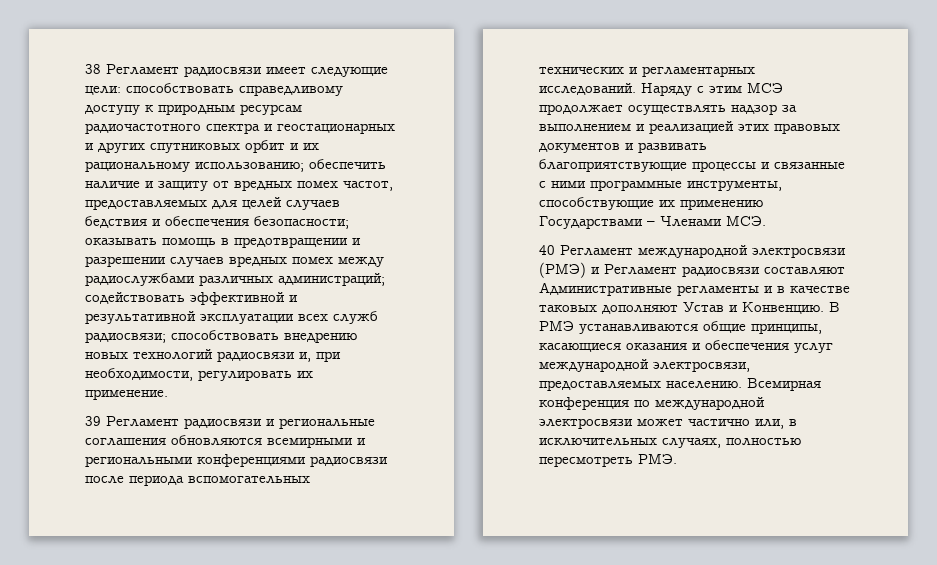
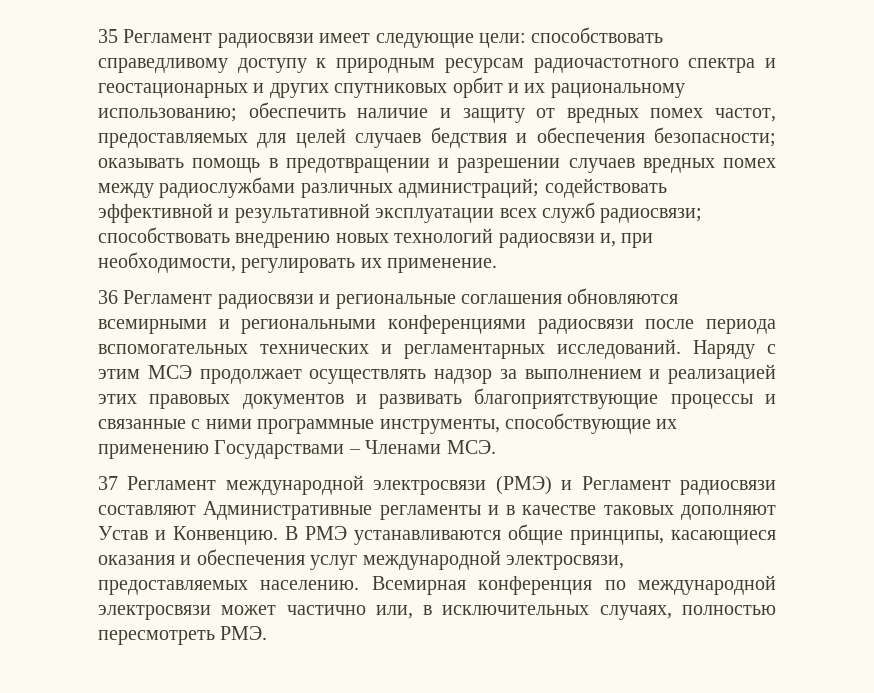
- 38 Регламент радиосвязи имеет следующие цели:
+ 35 Регламент радиосвязи имеет следующие цели:
- 39 Регламент радиосвязи и региональные соглашения обновляются всемирными и региональными конференциями радиосвязи после периода вспомогательных технических и регламентарных исследований.
+ 36 Регламент радиосвязи и региональные соглашения обновляются всемирными и региональными конференциями радиосвязи после периода вспомогательных технических и регламентарных исследований.
- 40 Регламент международной электросвязи (РМЭ) и Регламент радиосвязи составляют Административные регламенты и в качестве таковых дополняют Устав и Конвенцию.
+ 37 Регламент международной электросвязи (РМЭ) и Регламент радиосвязи составляют Административные регламенты и в качестве таковых дополняют Устав и Конвенцию.

